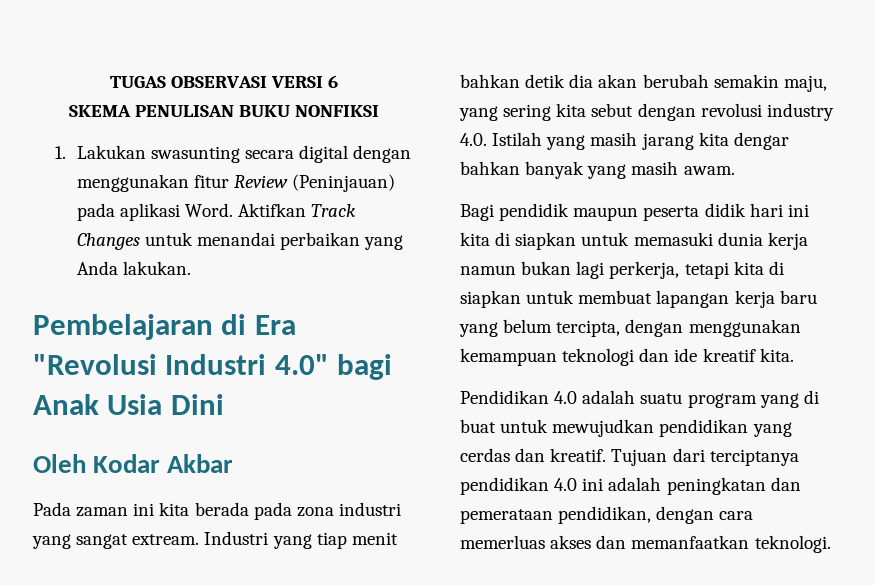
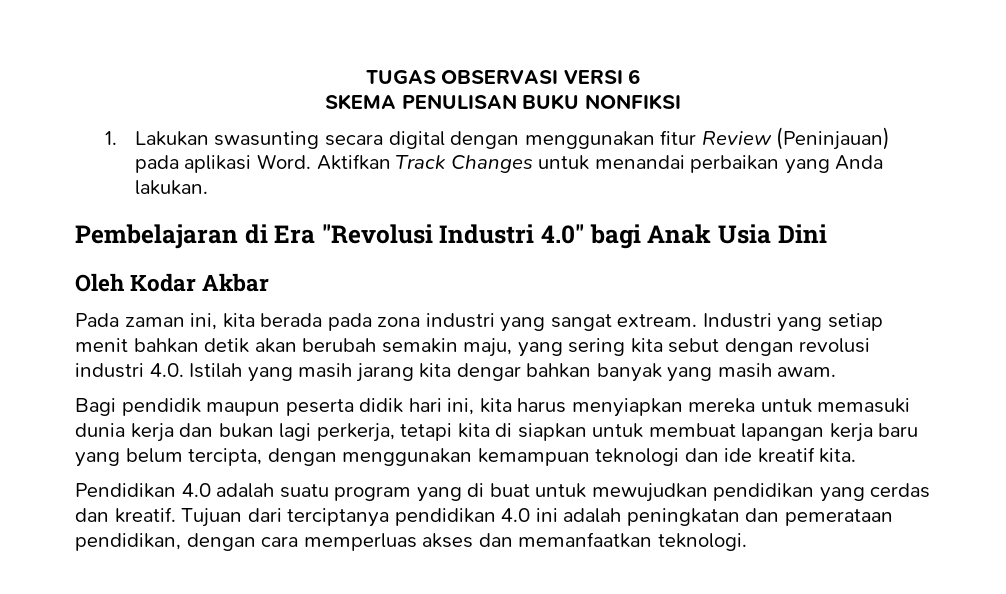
- Pada zaman ini kita berada pada zona industri yang sangat extream.
+ Pada zaman ini, kita berada pada zona industri yang sangat extream.
- Industri yang tiap menit bahkan detik dia akan berubah semakin maju, yang sering kita sebut dengan revolusi industry 4.0. Istilah yang masih jarang kita dengar bahkan banyak yang masih awam.
+ Industri yang setiap menit bahkan detik akan berubah semakin maju, yang sering kita sebut dengan revolusi industri 4.0. Istilah yang masih jarang kita dengar bahkan banyak yang masih awam.
- Bagi pendidik maupun peserta didik hari ini kita di siapkan untuk memasuki dunia kerja namun bukan lagi perkerja, tetapi kita di siapkan untuk membuat lapangan kerja baru yang belum tercipta, dengan menggunakan kemampuan teknologi dan ide kreatif kita.
+ Bagi pendidik maupun peserta didik hari ini, kita harus menyiapkan mereka untuk memasuki dunia kerja dan bukan lagi perkerja, tetapi kita di siapkan untuk membuat lapangan kerja baru yang belum tercipta, dengan menggunakan kemampuan teknologi dan ide kreatif kita.
- Tujuan dari terciptanya pendidikan 4.0 ini adalah peningkatan dan pemerataan pendidikan, dengan cara memerluas akses dan memanfaatkan teknologi.
+ Tujuan dari terciptanya pendidikan 4.0 ini adalah peningkatan dan pemerataan pendidikan, dengan cara memperluas akses dan memanfaatkan teknologi.

